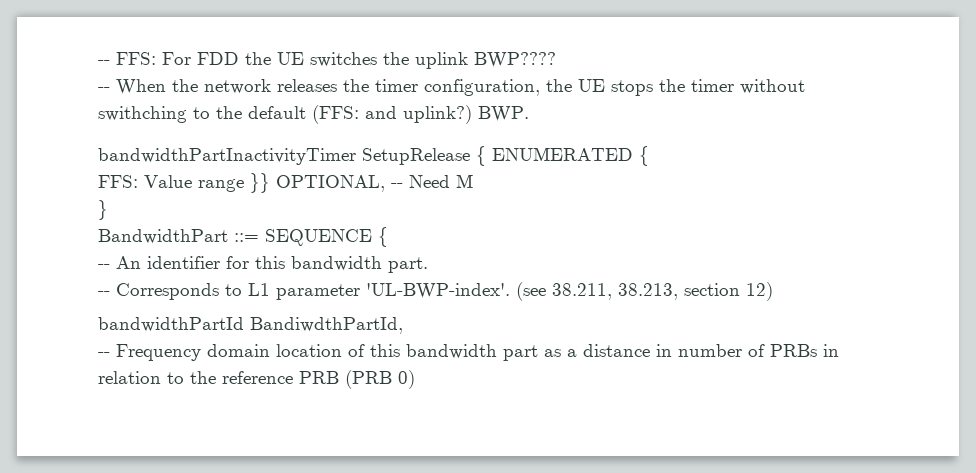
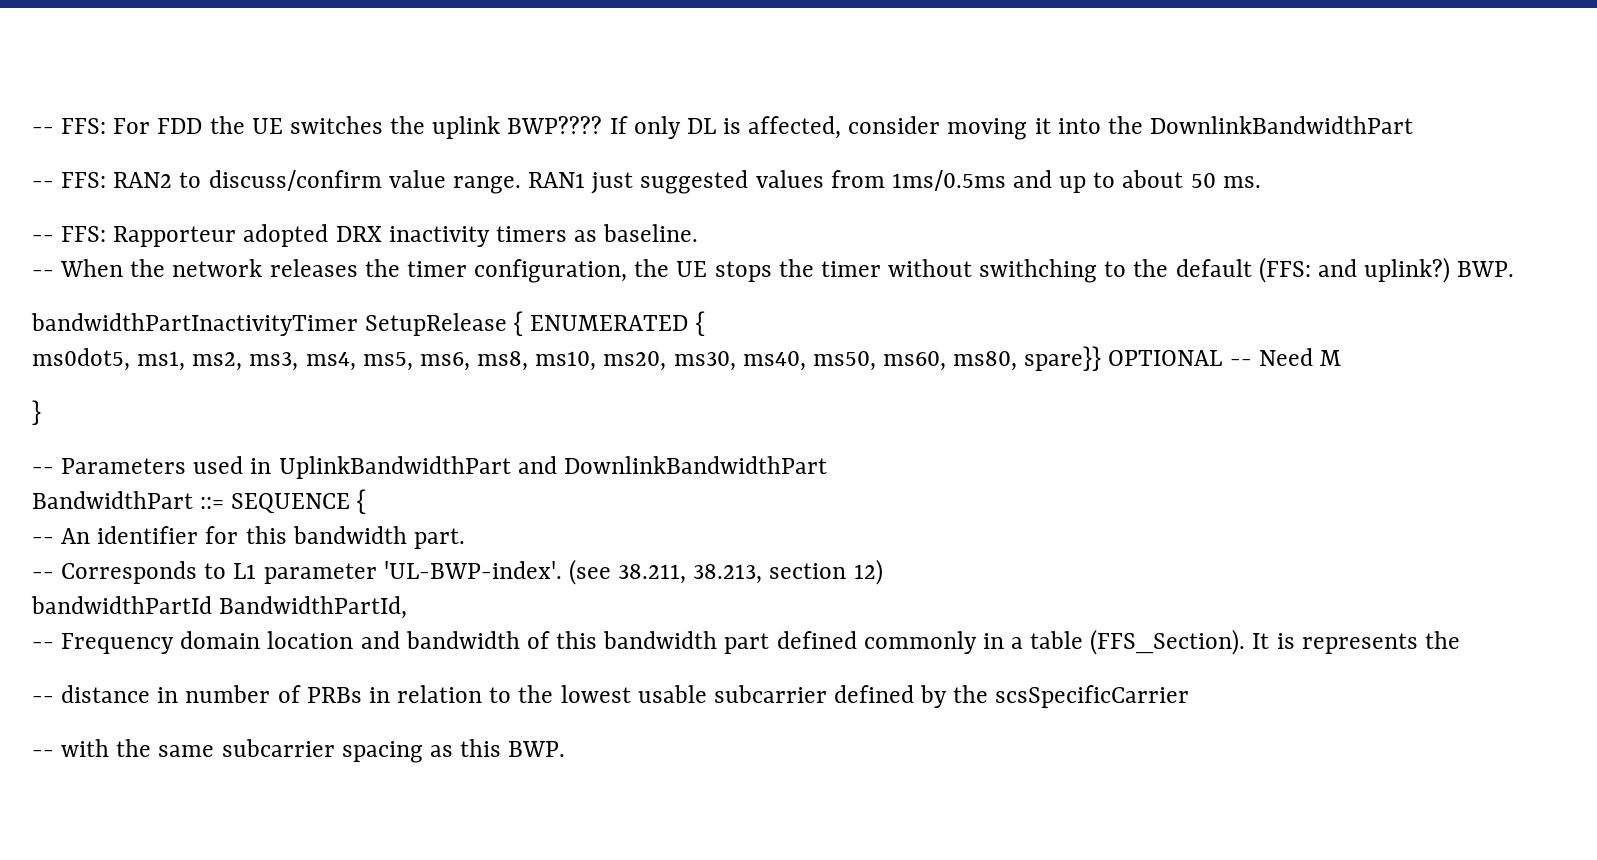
+ If only DL is affected, consider moving it into the DownlinkBandwidthPart
+ -- FFS: RAN2 to discuss/confirm value range. RAN1 just suggested values from 1ms/0.5ms and up to about 50 ms.
+ -- FFS: Rapporteur adopted DRX inactivity timers as baseline.
- FFS: Value range }} OPTIONAL, -- Need M
+ ms0dot5, ms1, ms2, ms3, ms4, ms5, ms6, ms8, ms10, ms20, ms30, ms40, ms50, ms60, ms80, spare}} OPTIONAL -- Need M
  }
+ -- Parameters used in UplinkBandwidthPart and DownlinkBandwidthPart
- bandwidthPartId BandiwdthPartId,
+ bandwidthPartId BandwidthPartId,
- -- Frequency domain location of this bandwidth part as a distance in number of PRBs in relation to the reference PRB (PRB 0)
+ -- Frequency domain location and bandwidth of this bandwidth part defined commonly in a table (FFS_Section). It is represents the
+ -- distance in number of PRBs in relation to the lowest usable subcarrier defined by the scsSpecificCarrier
+ -- with the same subcarrier spacing as this BWP.

